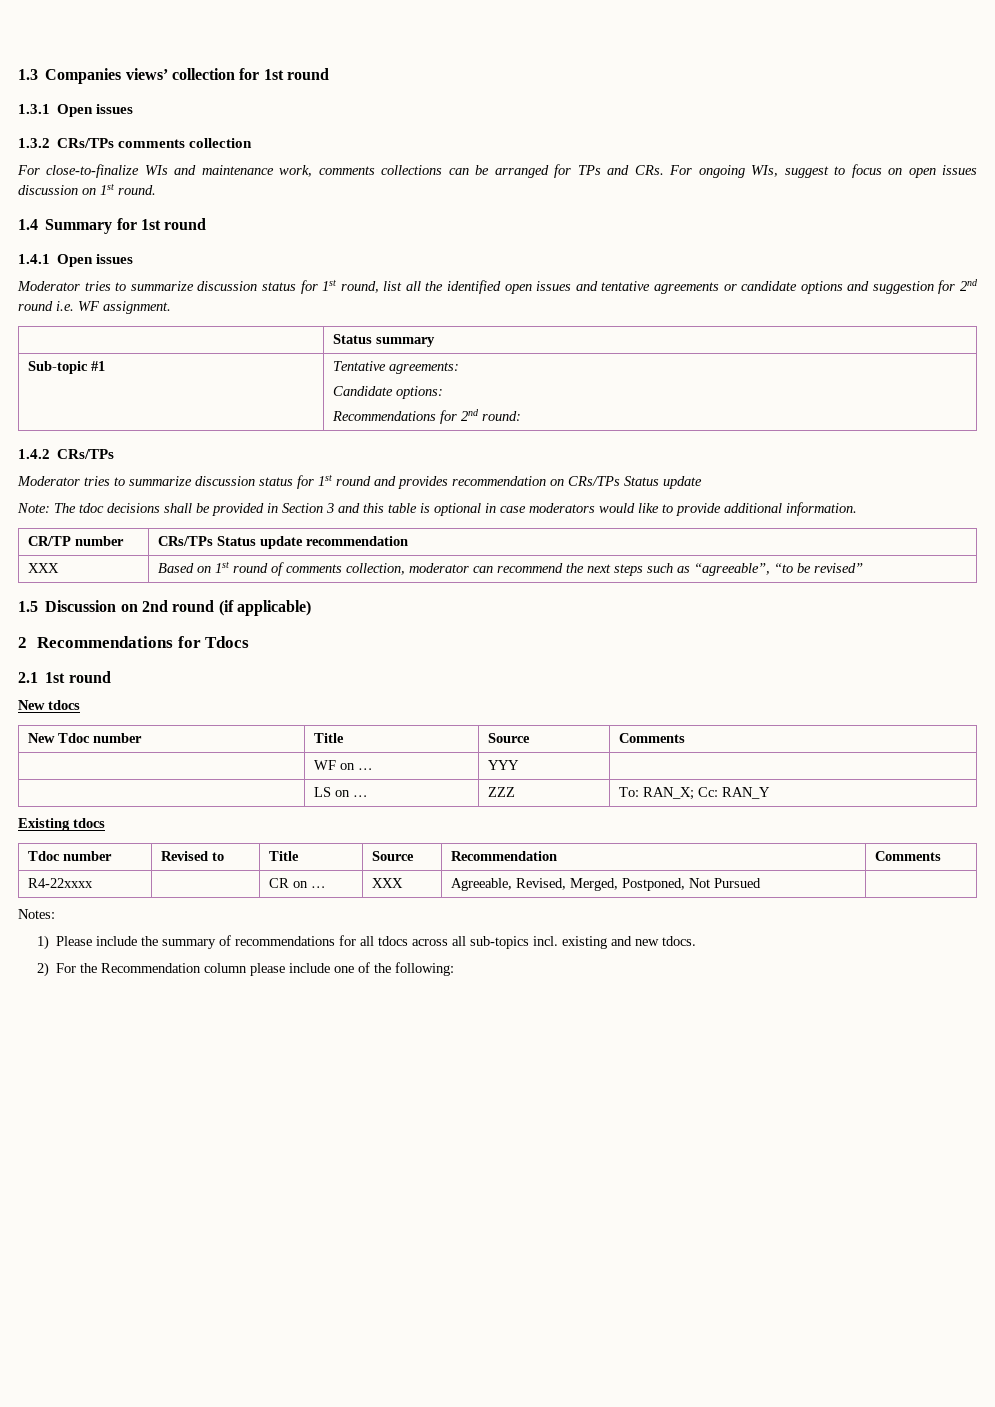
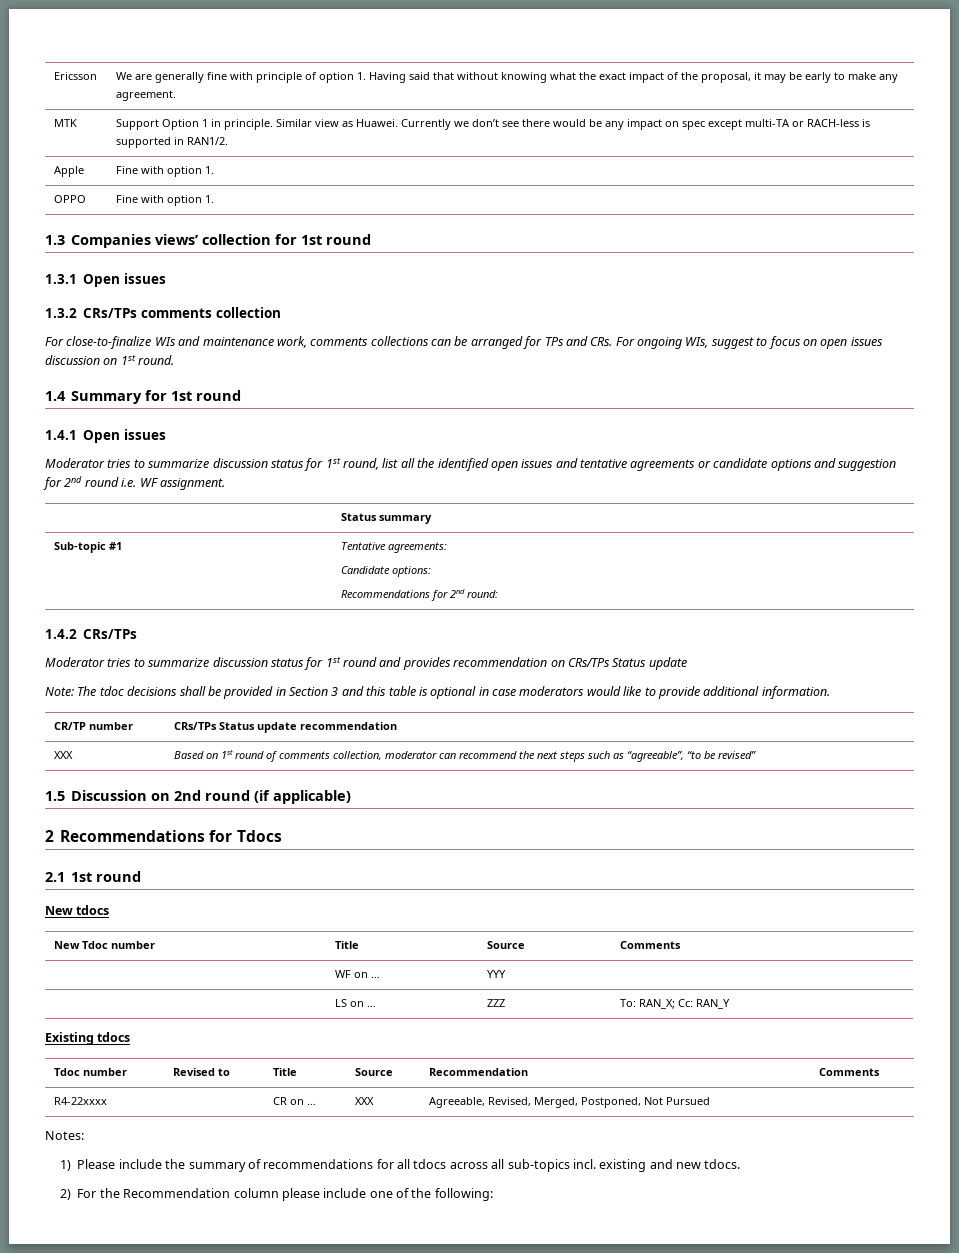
+ Ericsson | We are generally fine with principle of option 1. Having said that without knowing what the exact impact of the proposal, it may be early to make any agreement.
+ MTK | Support Option 1 in principle. Similar view as Huawei. Currently we don’t see there would be any impact on spec except multi-TA or RACH-less is supported in RAN1/2.
+ Apple | Fine with option 1.
+ OPPO | Fine with option 1.

